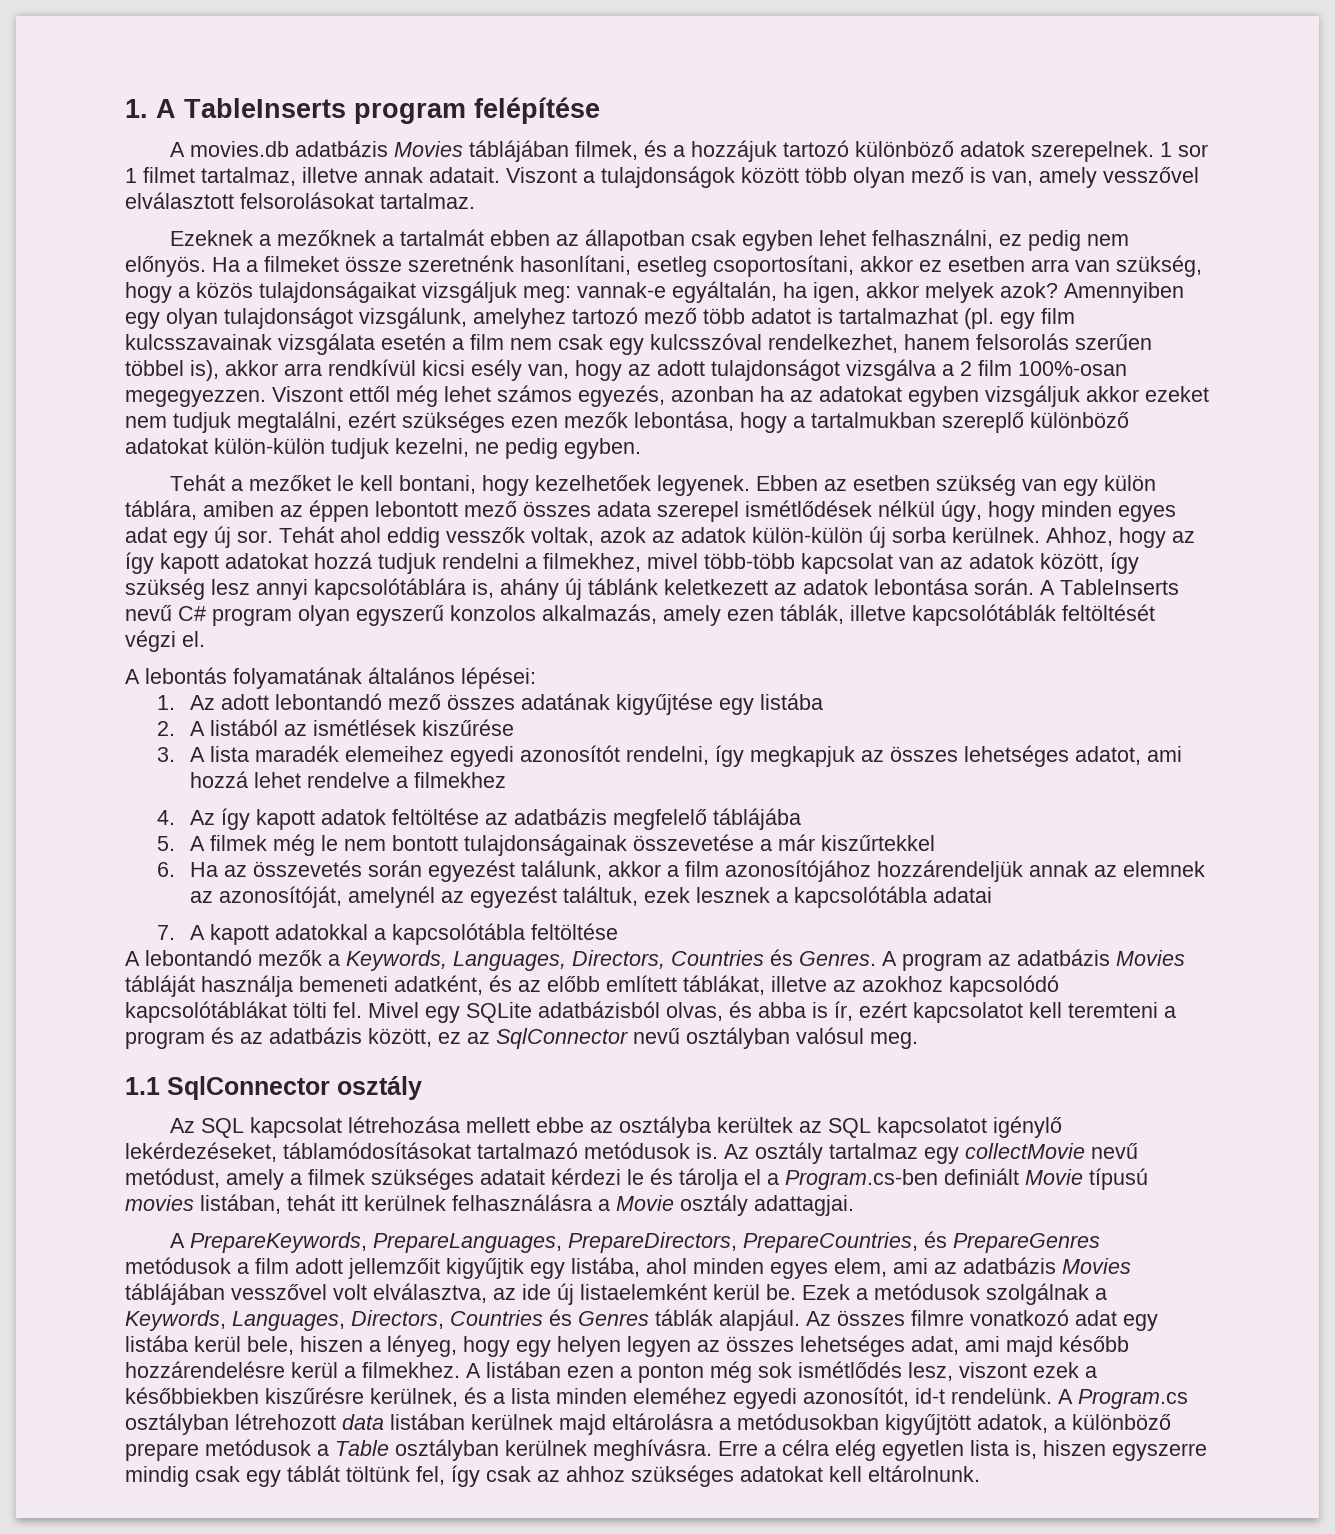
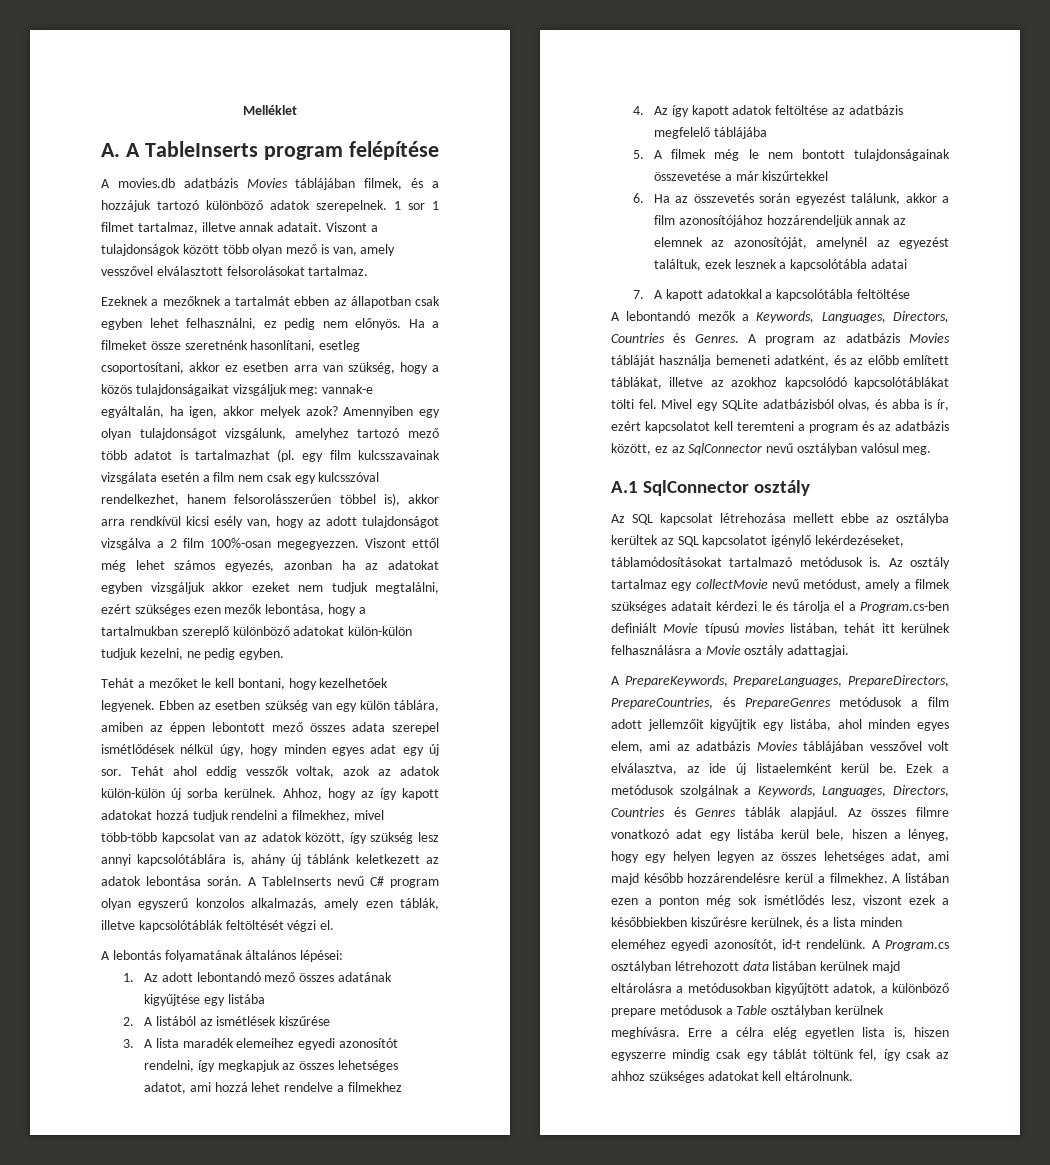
- 1. A TableInserts program felépítése
+ Melléklet
+ A. A TableInserts program felépítése
- Amennyiben egy olyan tulajdonságot vizsgálunk, amelyhez tartozó mező több adatot is tartalmazhat (pl. egy film kulcsszavainak vizsgálata esetén a film nem csak egy kulcsszóval rendelkezhet, hanem felsorolás szerűen többel is), akkor arra rendkívül kicsi esély van, hogy az adott tulajdonságot vizsgálva a 2 film 100%-osan megegyezzen.
+ Amennyiben egy olyan tulajdonságot vizsgálunk, amelyhez tartozó mező több adatot is tartalmazhat (pl. egy film kulcsszavainak vizsgálata esetén a film nem csak egy kulcsszóval rendelkezhet, hanem felsorolásszerűen többel is), akkor arra rendkívül kicsi esély van, hogy az adott tulajdonságot vizsgálva a 2 film 100%-osan megegyezzen.
- 1.1 SqlConnector osztály
+ A.1 SqlConnector osztály

